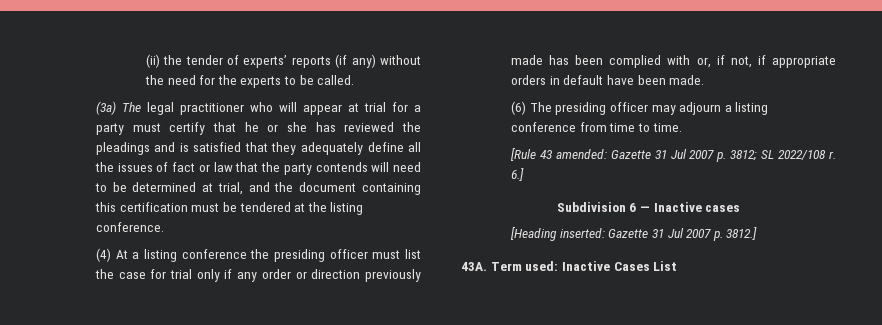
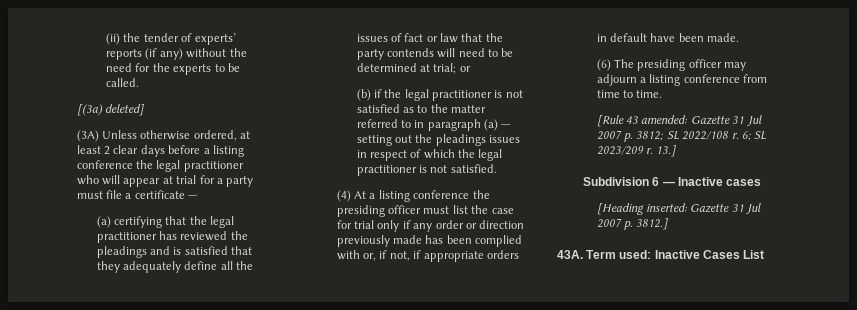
- (3a) The legal practitioner who will appear at trial for a party must certify that he or she has reviewed the pleadings and is satisfied that they adequately define all the issues of fact or law that the party contends will need to be determined at trial, and the document containing this certification must be tendered at the listing conference.
+ [(3a) deleted]
+ (3A) Unless otherwise ordered, at least 2 clear days before a listing conference the legal practitioner who will appear at trial for a party must file a certificate —
+ (a) certifying that the legal practitioner has reviewed the pleadings and is satisfied that they adequately define all the issues of fact or law that the party contends will need to be determined at trial; or
+ (b) if the legal practitioner is not satisfied as to the matter referred to in paragraph (a) — setting out the pleadings issues in respect of which the legal practitioner is not satisfied.
- 6.]
+ 6; SL 2023/209 r. 13.]

